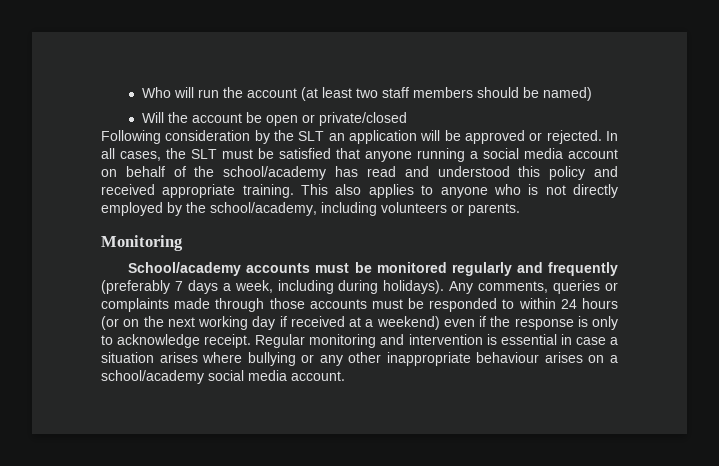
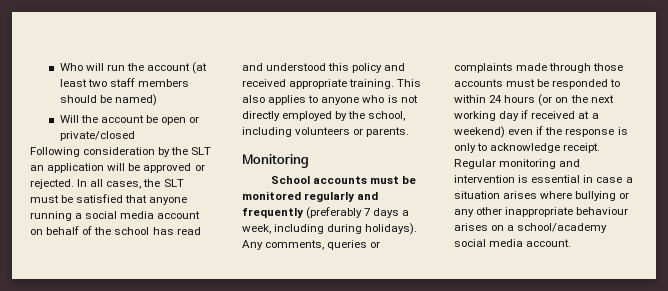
- In all cases, the SLT must be satisfied that anyone running a social media account on behalf of the school/academy has read and understood this policy and received appropriate training.
+ In all cases, the SLT must be satisfied that anyone running a social media account on behalf of the school has read and understood this policy and received appropriate training.
- This also applies to anyone who is not directly employed by the school/academy, including volunteers or parents.
+ This also applies to anyone who is not directly employed by the school, including volunteers or parents.
- School/academy accounts must be monitored regularly and frequently (preferably 7 days a week, including during holidays).
+ School accounts must be monitored regularly and frequently (preferably 7 days a week, including during holidays).

